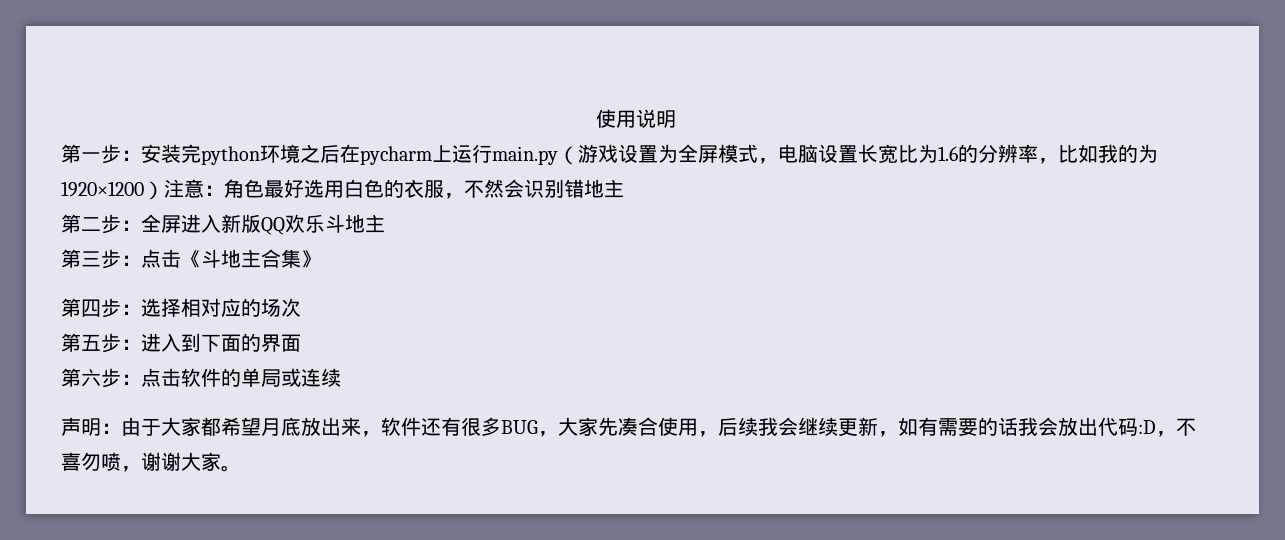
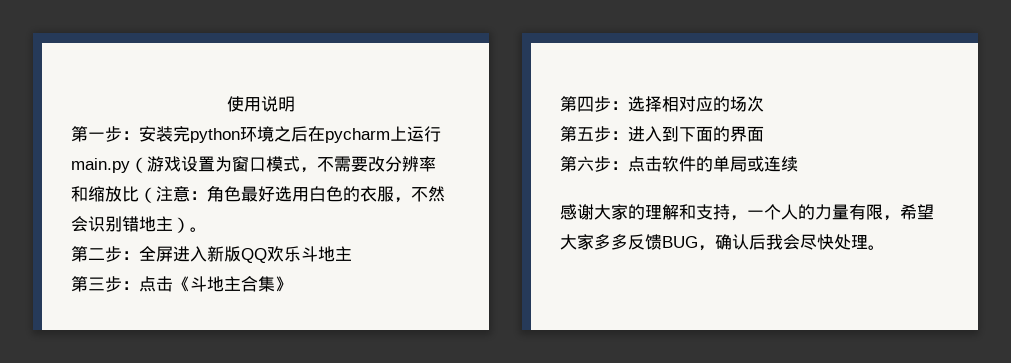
- 第一步：安装完python环境之后在pycharm上运行main.py（游戏设置为全屏模式，电脑设置长宽比为1.6的分辨率，比如我的为1920×1200）注意：角色最好选用白色的衣服，不然会识别错地主
+ 第一步：安装完python环境之后在pycharm上运行main.py（游戏设置为窗口模式，不需要改分辨率和缩放比（注意：角色最好选用白色的衣服，不然会识别错地主）。
- 声明：由于大家都希望月底放出来，软件还有很多BUG，大家先凑合使用，后续我会继续更新，如有需要的话我会放出代码:D，不喜勿喷，谢谢大家。
+ 感谢大家的理解和支持，一个人的力量有限，希望大家多多反馈BUG，确认后我会尽快处理。

